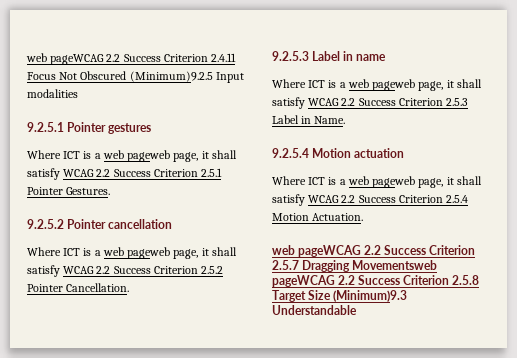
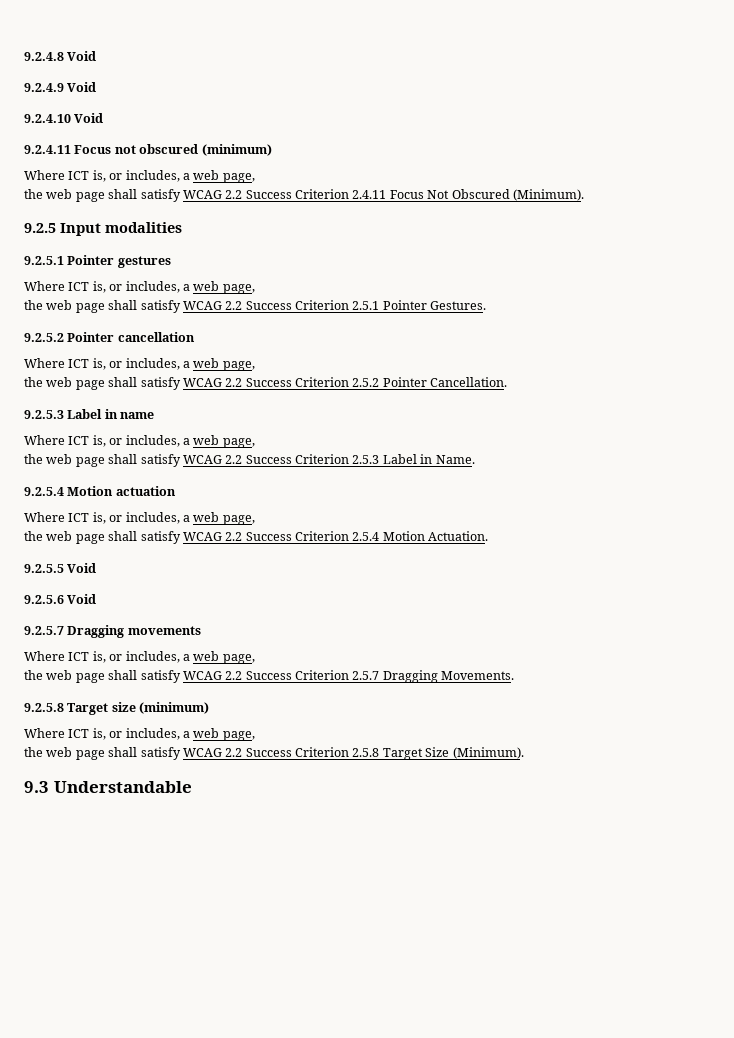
- web pageWCAG 2.2 Success Criterion 2.4.11 Focus Not Obscured (Minimum)9.2.5 Input modalities
+ 9.2.4.8 Void
+ 9.2.4.9 Void
+ 9.2.4.10 Void
+ 9.2.4.11 Focus not obscured (minimum)
+ Where ICT is, or includes, a web page,
+ the web page shall satisfy WCAG 2.2 Success Criterion 2.4.11 Focus Not Obscured (Minimum).
+ 9.2.5 Input modalities
  9.2.5.1 Pointer gestures
- Where ICT is a web pageweb page, it shall satisfy WCAG 2.2 Success Criterion 2.5.1 Pointer Gestures.
+ Where ICT is, or includes, a web page,
+ the web page shall satisfy WCAG 2.2 Success Criterion 2.5.1 Pointer Gestures.
  9.2.5.2 Pointer cancellation
- Where ICT is a web pageweb page, it shall satisfy WCAG 2.2 Success Criterion 2.5.2 Pointer Cancellation.
+ Where ICT is, or includes, a web page,
+ the web page shall satisfy WCAG 2.2 Success Criterion 2.5.2 Pointer Cancellation.
  9.2.5.3 Label in name
- Where ICT is a web pageweb page, it shall satisfy WCAG 2.2 Success Criterion 2.5.3 Label in Name.
+ Where ICT is, or includes, a web page,
+ the web page shall satisfy WCAG 2.2 Success Criterion 2.5.3 Label in Name.
  9.2.5.4 Motion actuation
- Where ICT is a web pageweb page, it shall satisfy WCAG 2.2 Success Criterion 2.5.4 Motion Actuation.
+ Where ICT is, or includes, a web page,
+ the web page shall satisfy WCAG 2.2 Success Criterion 2.5.4 Motion Actuation.
- web pageWCAG 2.2 Success Criterion 2.5.7 Dragging Movementsweb pageWCAG 2.2 Success Criterion 2.5.8 Target Size (Minimum)9.3 Understandable
+ 9.2.5.5 Void
+ 9.2.5.6 Void
+ 9.2.5.7 Dragging movements
+ Where ICT is, or includes, a web page,
+ the web page shall satisfy WCAG 2.2 Success Criterion 2.5.7 Dragging Movements.
+ 9.2.5.8 Target size (minimum)
+ Where ICT is, or includes, a web page,
+ the web page shall satisfy WCAG 2.2 Success Criterion 2.5.8 Target Size (Minimum).
+ 9.3 Understandable

